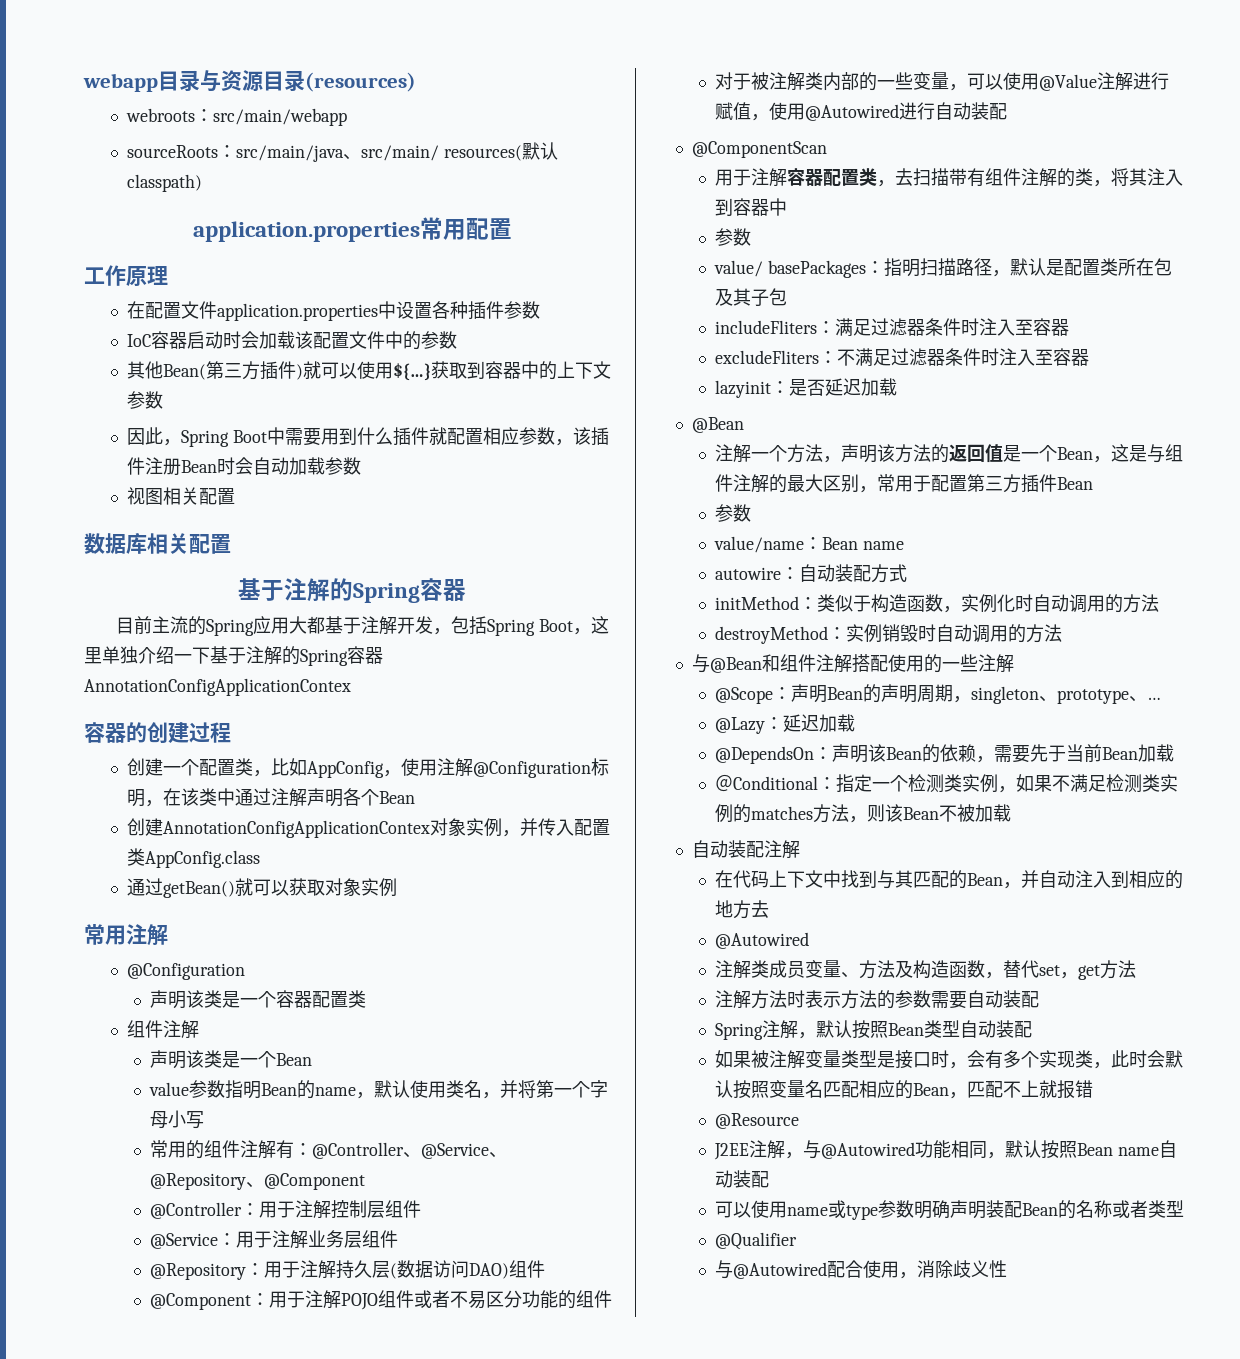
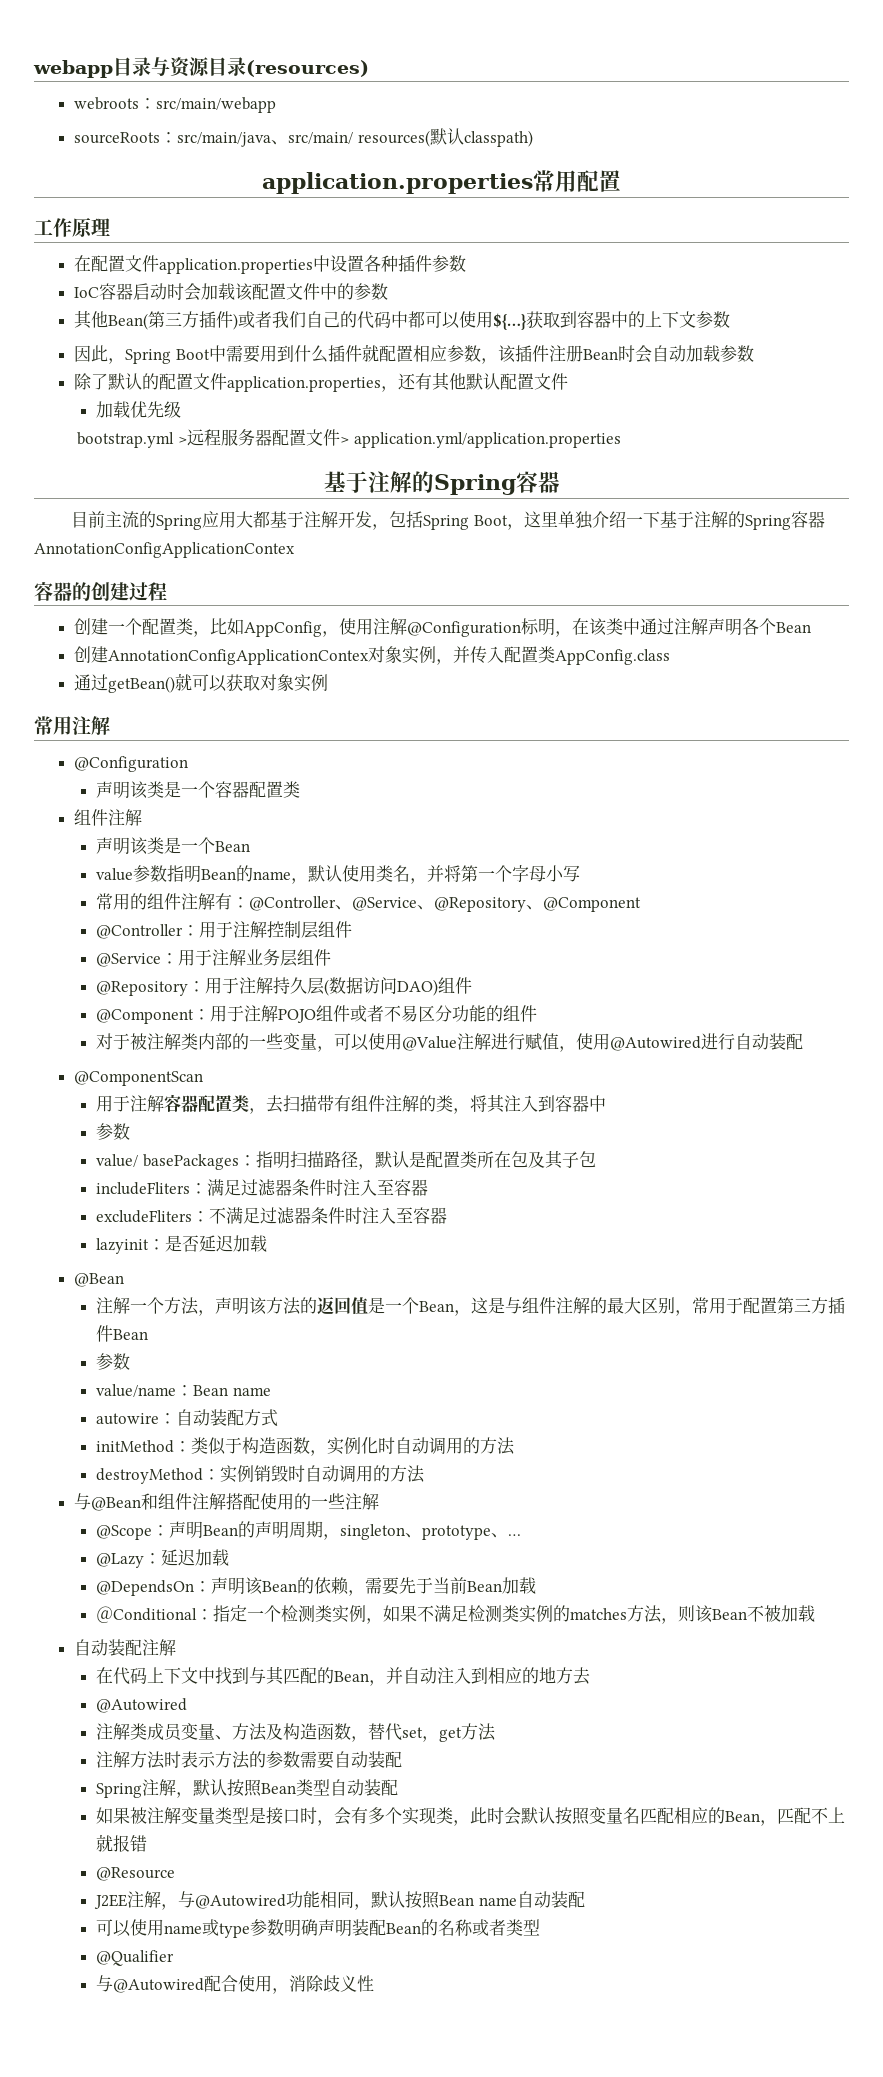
- 其他Bean(第三方插件)就可以使用${…}获取到容器中的上下文参数
+ 其他Bean(第三方插件)或者我们自己的代码中都可以使用${…}获取到容器中的上下文参数
- 视图相关配置
- 数据库相关配置
+ 除了默认的配置文件application.properties，还有其他默认配置文件
+ 加载优先级
+ bootstrap.yml >远程服务器配置文件> application.yml/application.properties

